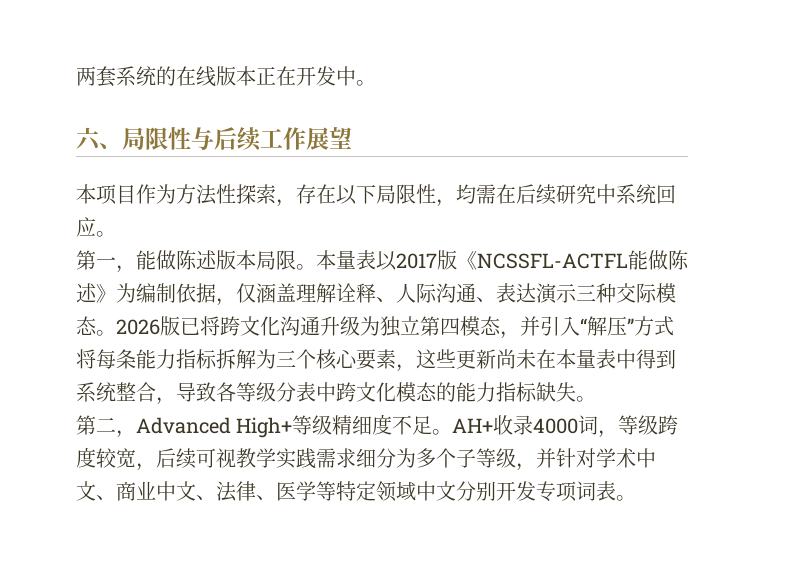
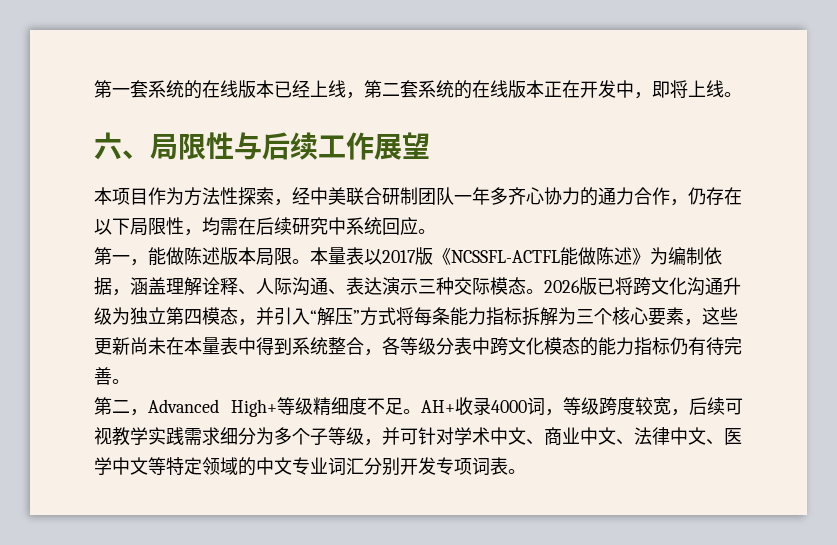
- 两套系统的在线版本正在开发中。
+ 第一套系统的在线版本已经上线，第二套系统的在线版本正在开发中，即将上线。
- 本项目作为方法性探索，存在以下局限性，均需在后续研究中系统回应。
+ 本项目作为方法性探索，经中美联合研制团队一年多齐心协力的通力合作，仍存在以下局限性，均需在后续研究中系统回应。
- 本量表以2017版《NCSSFL-ACTFL能做陈述》为编制依据，仅涵盖理解诠释、人际沟通、表达演示三种交际模态。
+ 本量表以2017版《NCSSFL-ACTFL能做陈述》为编制依据，涵盖理解诠释、人际沟通、表达演示三种交际模态。
- 2026版已将跨文化沟通升级为独立第四模态，并引入“解压”方式将每条能力指标拆解为三个核心要素，这些更新尚未在本量表中得到系统整合，导致各等级分表中跨文化模态的能力指标缺失。
+ 2026版已将跨文化沟通升级为独立第四模态，并引入“解压”方式将每条能力指标拆解为三个核心要素，这些更新尚未在本量表中得到系统整合，各等级分表中跨文化模态的能力指标仍有待完善。
- AH+收录4000词，等级跨度较宽，后续可视教学实践需求细分为多个子等级，并针对学术中文、商业中文、法律、医学等特定领域中文分别开发专项词表。
+ AH+收录4000词，等级跨度较宽，后续可视教学实践需求细分为多个子等级，并可针对学术中文、商业中文、法律中文、医学中文等特定领域的中文专业词汇分别开发专项词表。

